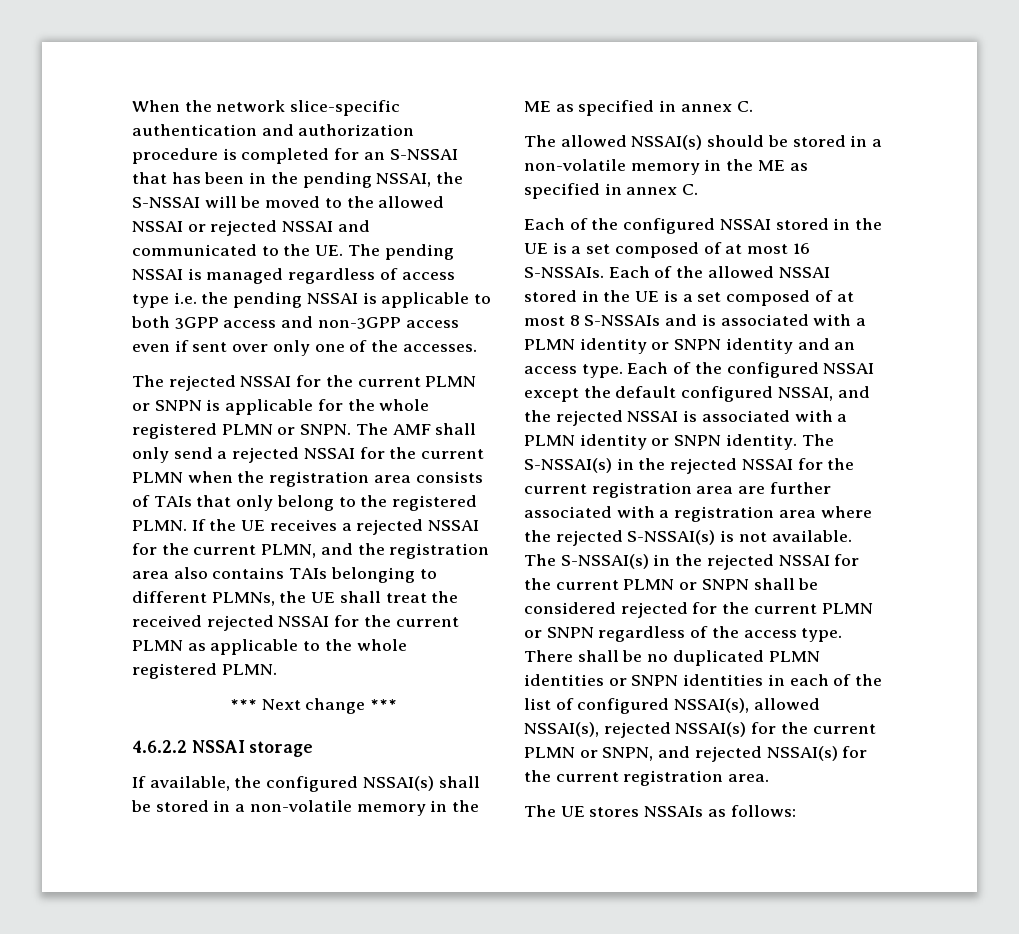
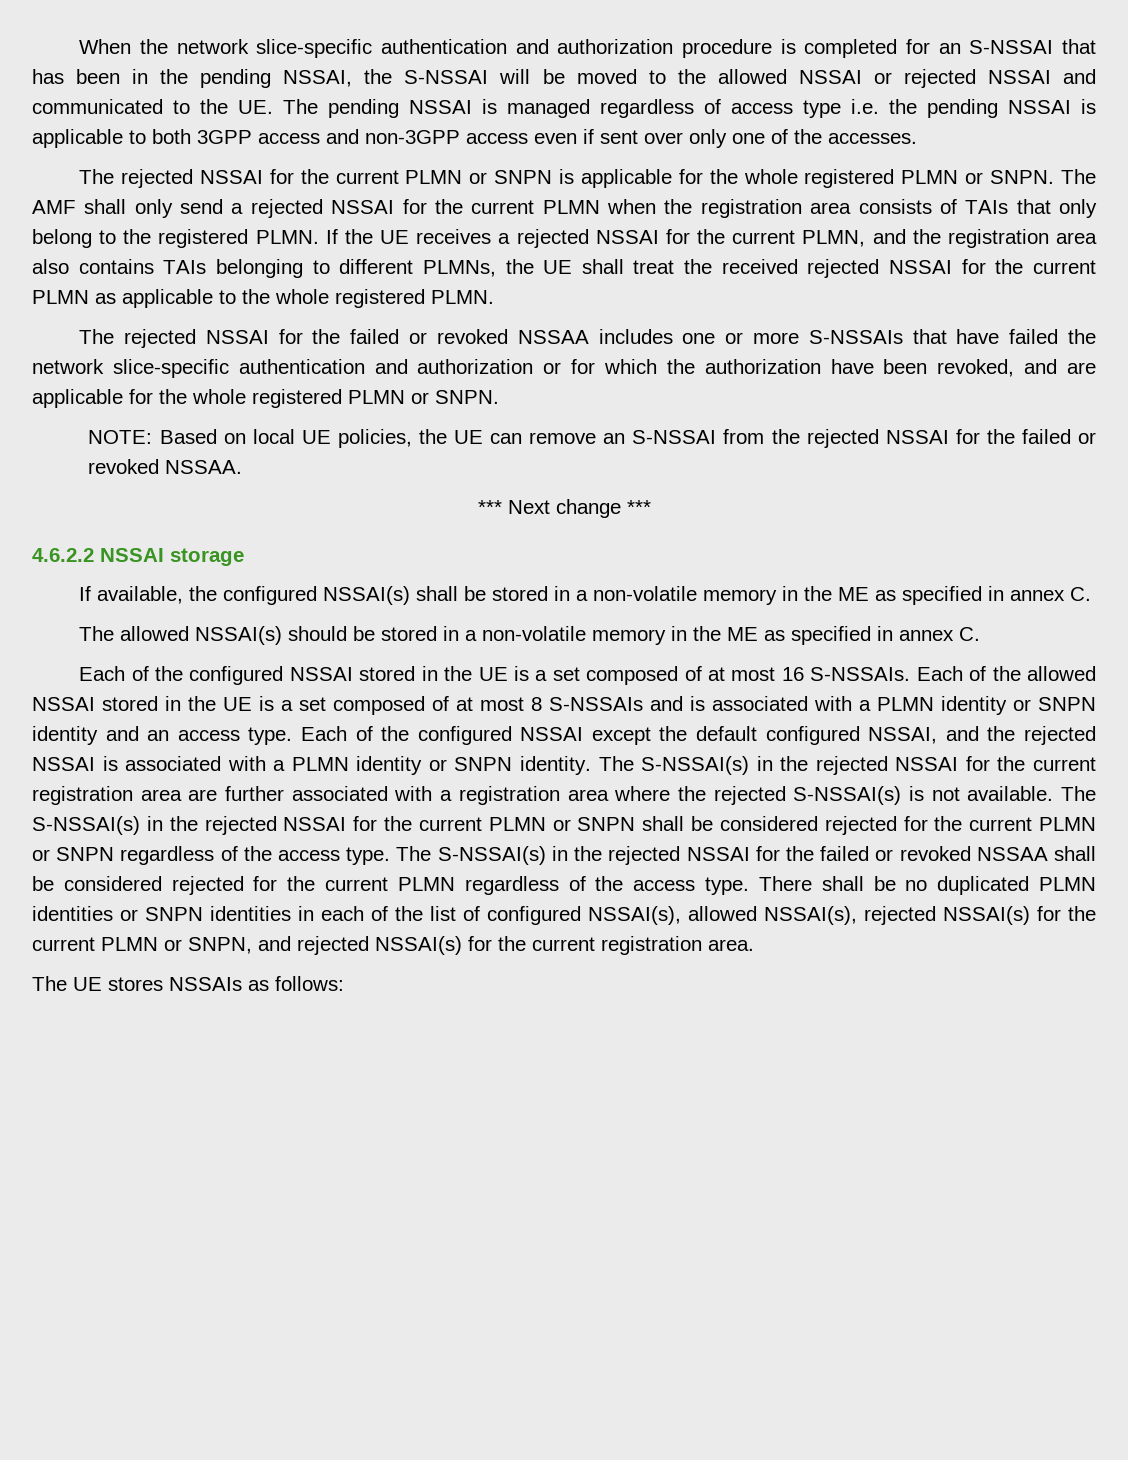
+ The rejected NSSAI for the failed or revoked NSSAA includes one or more S-NSSAIs that have failed the network slice-specific authentication and authorization or for which the authorization have been revoked, and are applicable for the whole registered PLMN or SNPN.
+ NOTE: Based on local UE policies, the UE can remove an S-NSSAI from the rejected NSSAI for the failed or revoked NSSAA.
+ The S-NSSAI(s) in the rejected NSSAI for the failed or revoked NSSAA shall be considered rejected for the current PLMN regardless of the access type.

